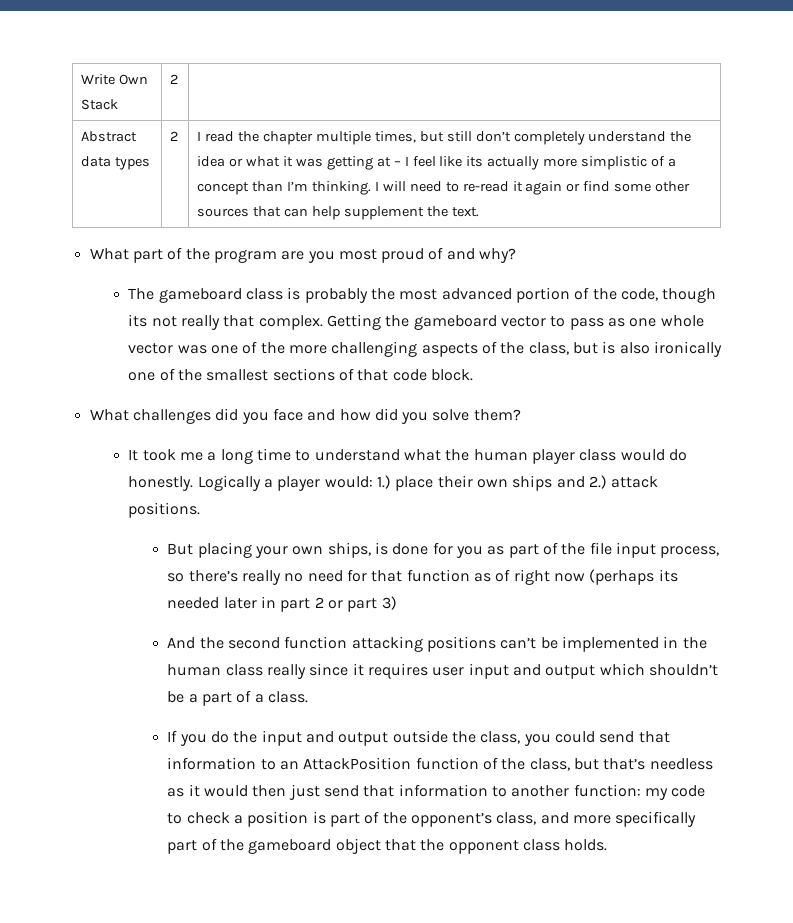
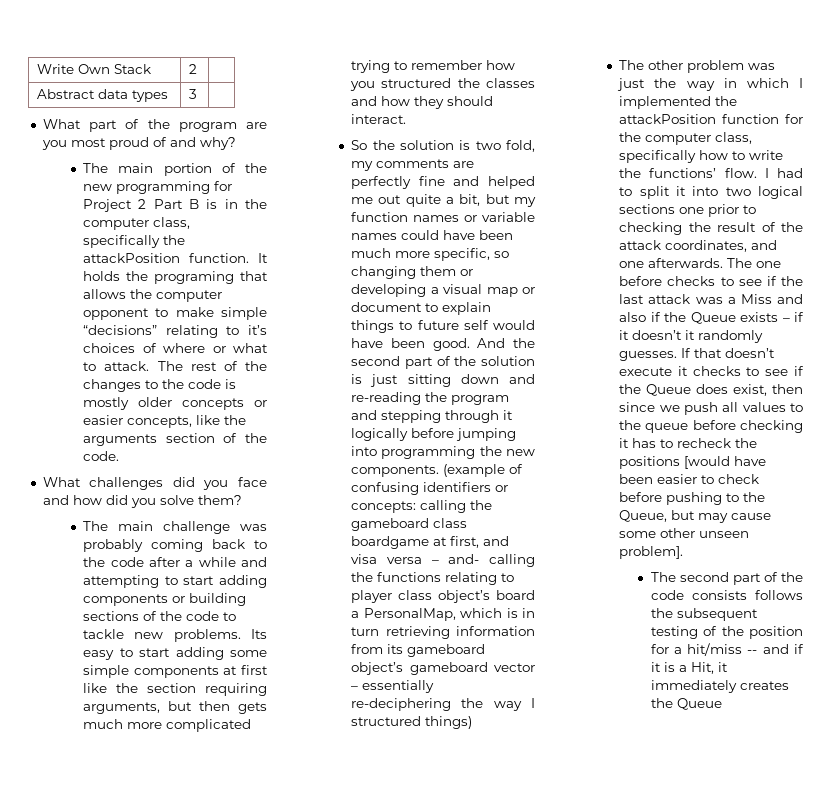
- 2 | I read the chapter multiple times, but still don’t completely understand the idea or what it was getting at – I feel like its actually more simplistic of a concept than I’m thinking. I will need to re-read it again or find some other sources that can help supplement the text.
+ 3
- The gameboard class is probably the most advanced portion of the code, though its not really that complex. Getting the gameboard vector to pass as one whole vector was one of the more challenging aspects of the class, but is also ironically one of the smallest sections of that code block.
+ The main portion of the new programming for Project 2 Part B is in the computer class, specifically the attackPosition function. It holds the programing that allows the computer opponent to make simple “decisions” relating to it’s choices of where or what to attack. The rest of the changes to the code is mostly older concepts or easier concepts, like the arguments section of the code.
- It took me a long time to understand what the human player class would do honestly. Logically a player would: 1.) place their own ships and 2.) attack positions.
- But placing your own ships, is done for you as part of the file input process, so there’s really no need for that function as of right now (perhaps its needed later in part 2 or part 3)
- And the second function attacking positions can’t be implemented in the human class really since it requires user input and output which shouldn’t be a part of a class.
- If you do the input and output outside the class, you could send that information to an AttackPosition function of the class, but that’s needless as it would then just send that information to another function: my code to check a position is part of the opponent’s class, and more specifically part of the gameboard object that the opponent class holds.
+ The main challenge was probably coming back to the code after a while and attempting to start adding components or building sections of the code to tackle new problems. Its easy to start adding some simple components at first like the section requiring arguments, but then gets much more complicated trying to remember how you structured the classes and how they should interact.
+ So the solution is two fold, my comments are perfectly fine and helped me out quite a bit, but my function names or variable names could have been much more specific, so changing them or developing a visual map or document to explain things to future self would have been good. And the second part of the solution is just sitting down and re-reading the program and stepping through it logically before jumping into programming the new components. (example of confusing identifiers or concepts: calling the gameboard class boardgame at first, and visa versa – and- calling the functions relating to player class object’s board a PersonalMap, which is in turn retrieving information from its gameboard object’s gameboard vector – essentially re-deciphering the way I structured things)
+ The other problem was just the way in which I implemented the attackPosition function for the computer class, specifically how to write the functions’ flow. I had to split it into two logical sections one prior to checking the result of the attack coordinates, and one afterwards. The one before checks to see if the last attack was a Miss and also if the Queue exists – if it doesn’t it randomly guesses. If that doesn’t execute it checks to see if the Queue does exist, then since we push all values to the queue before checking it has to recheck the positions [would have been easier to check before pushing to the Queue, but may cause some other unseen problem].
+ The second part of the code consists follows the subsequent testing of the position for a hit/miss -- and if it is a Hit, it immediately creates the Queue

